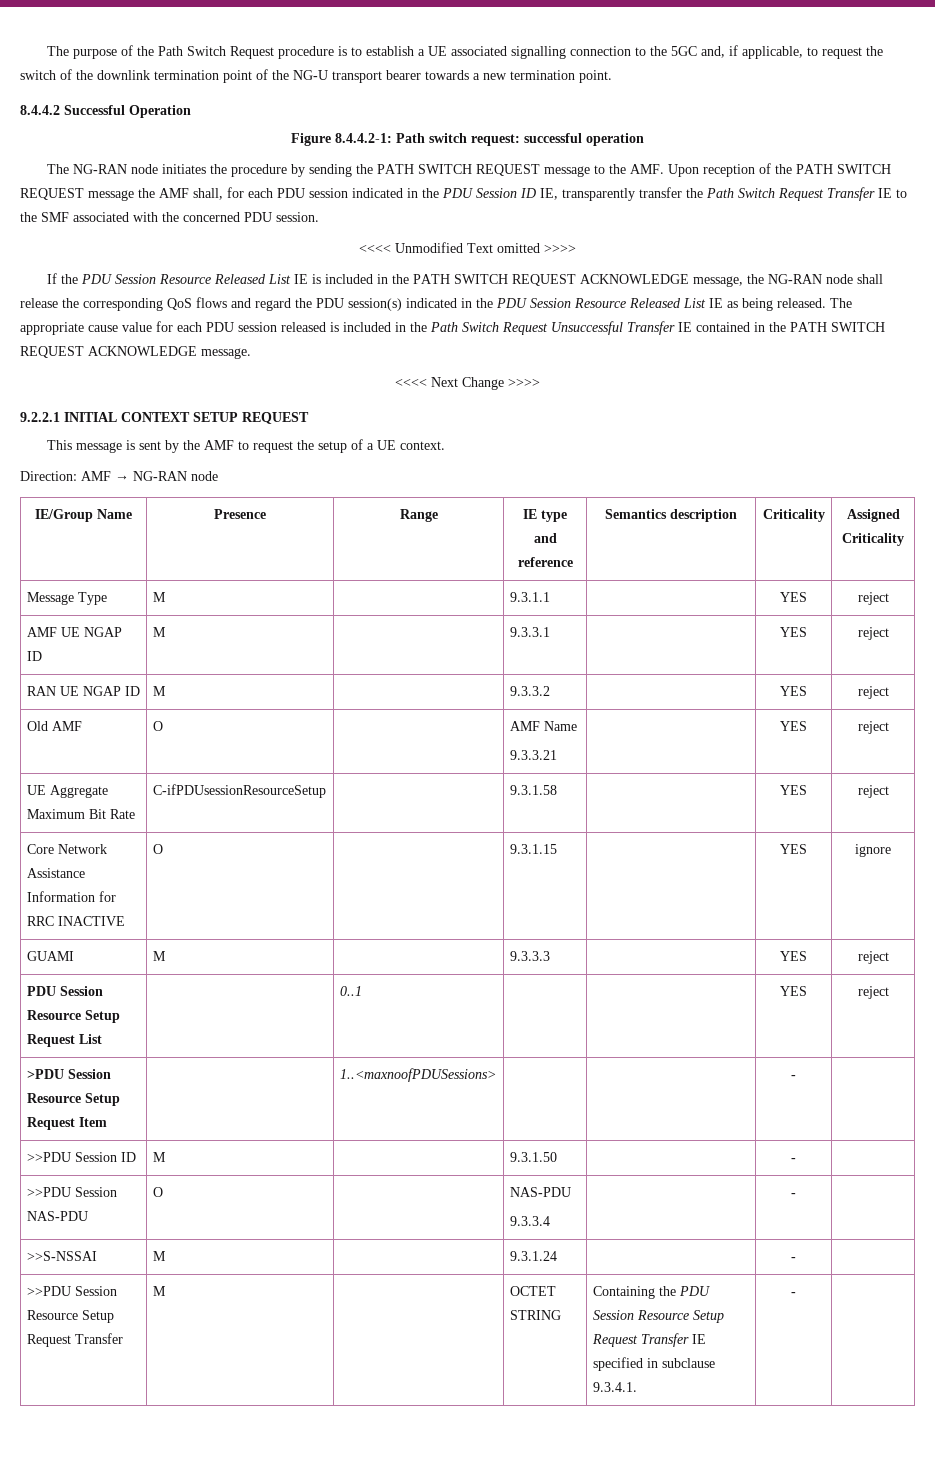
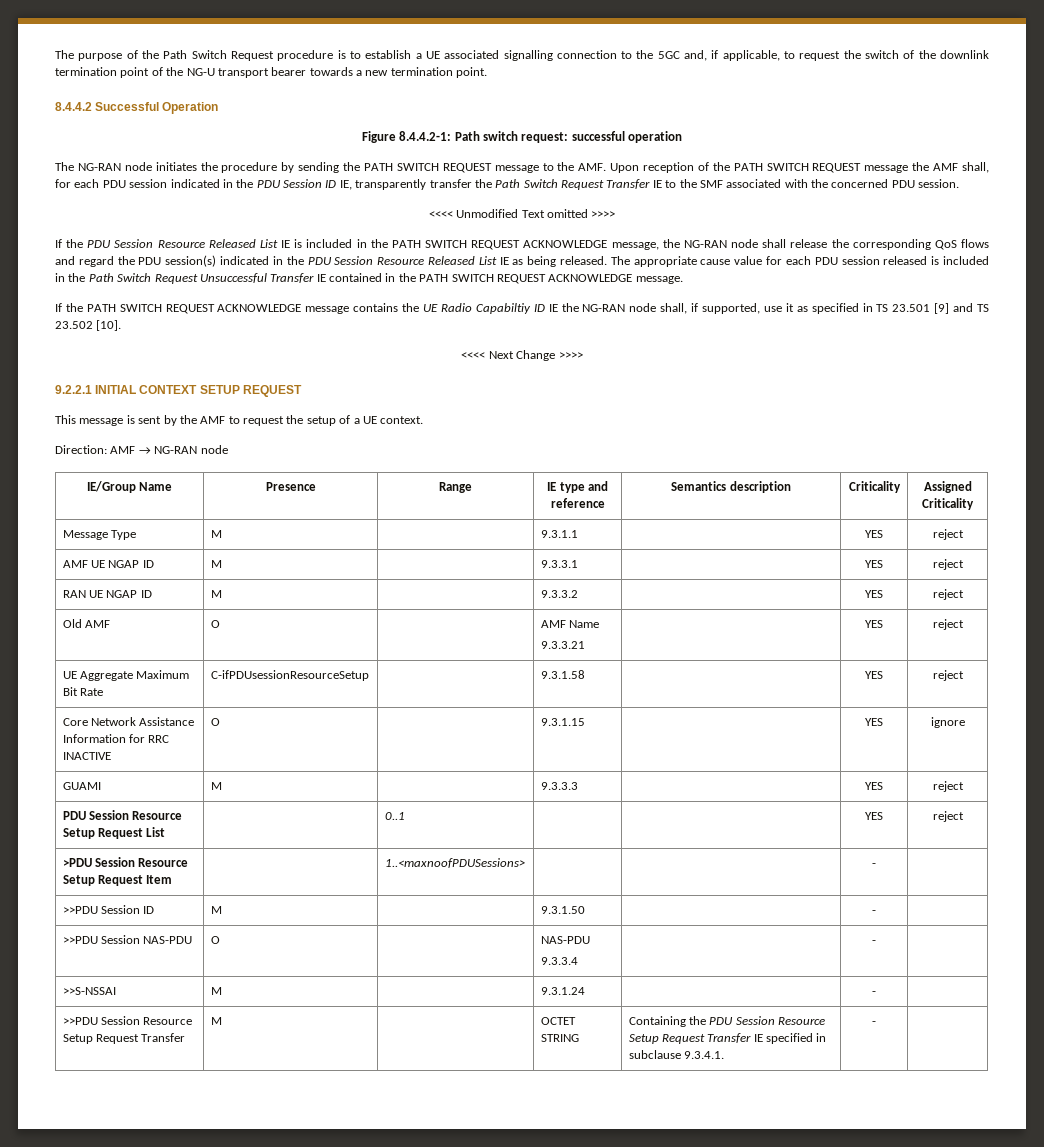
+ If the PATH SWITCH REQUEST ACKNOWLEDGE message contains the UE Radio Capabiltiy ID IE the NG-RAN node shall, if supported, use it as specified in TS 23.501 [9] and TS 23.502 [10].

